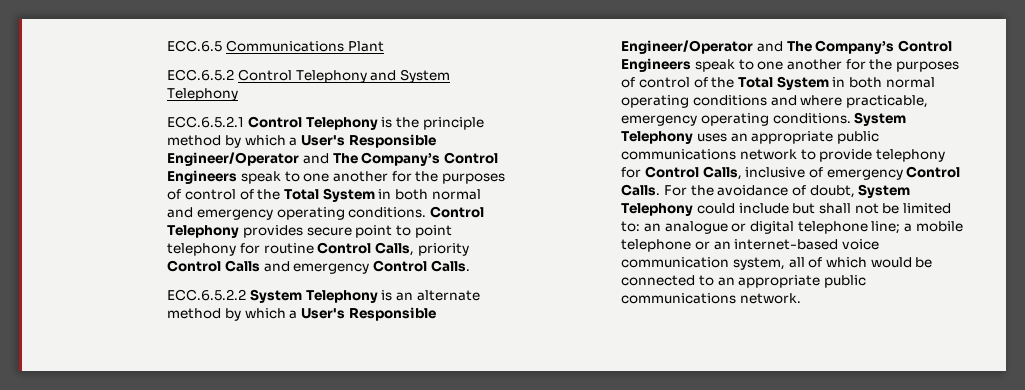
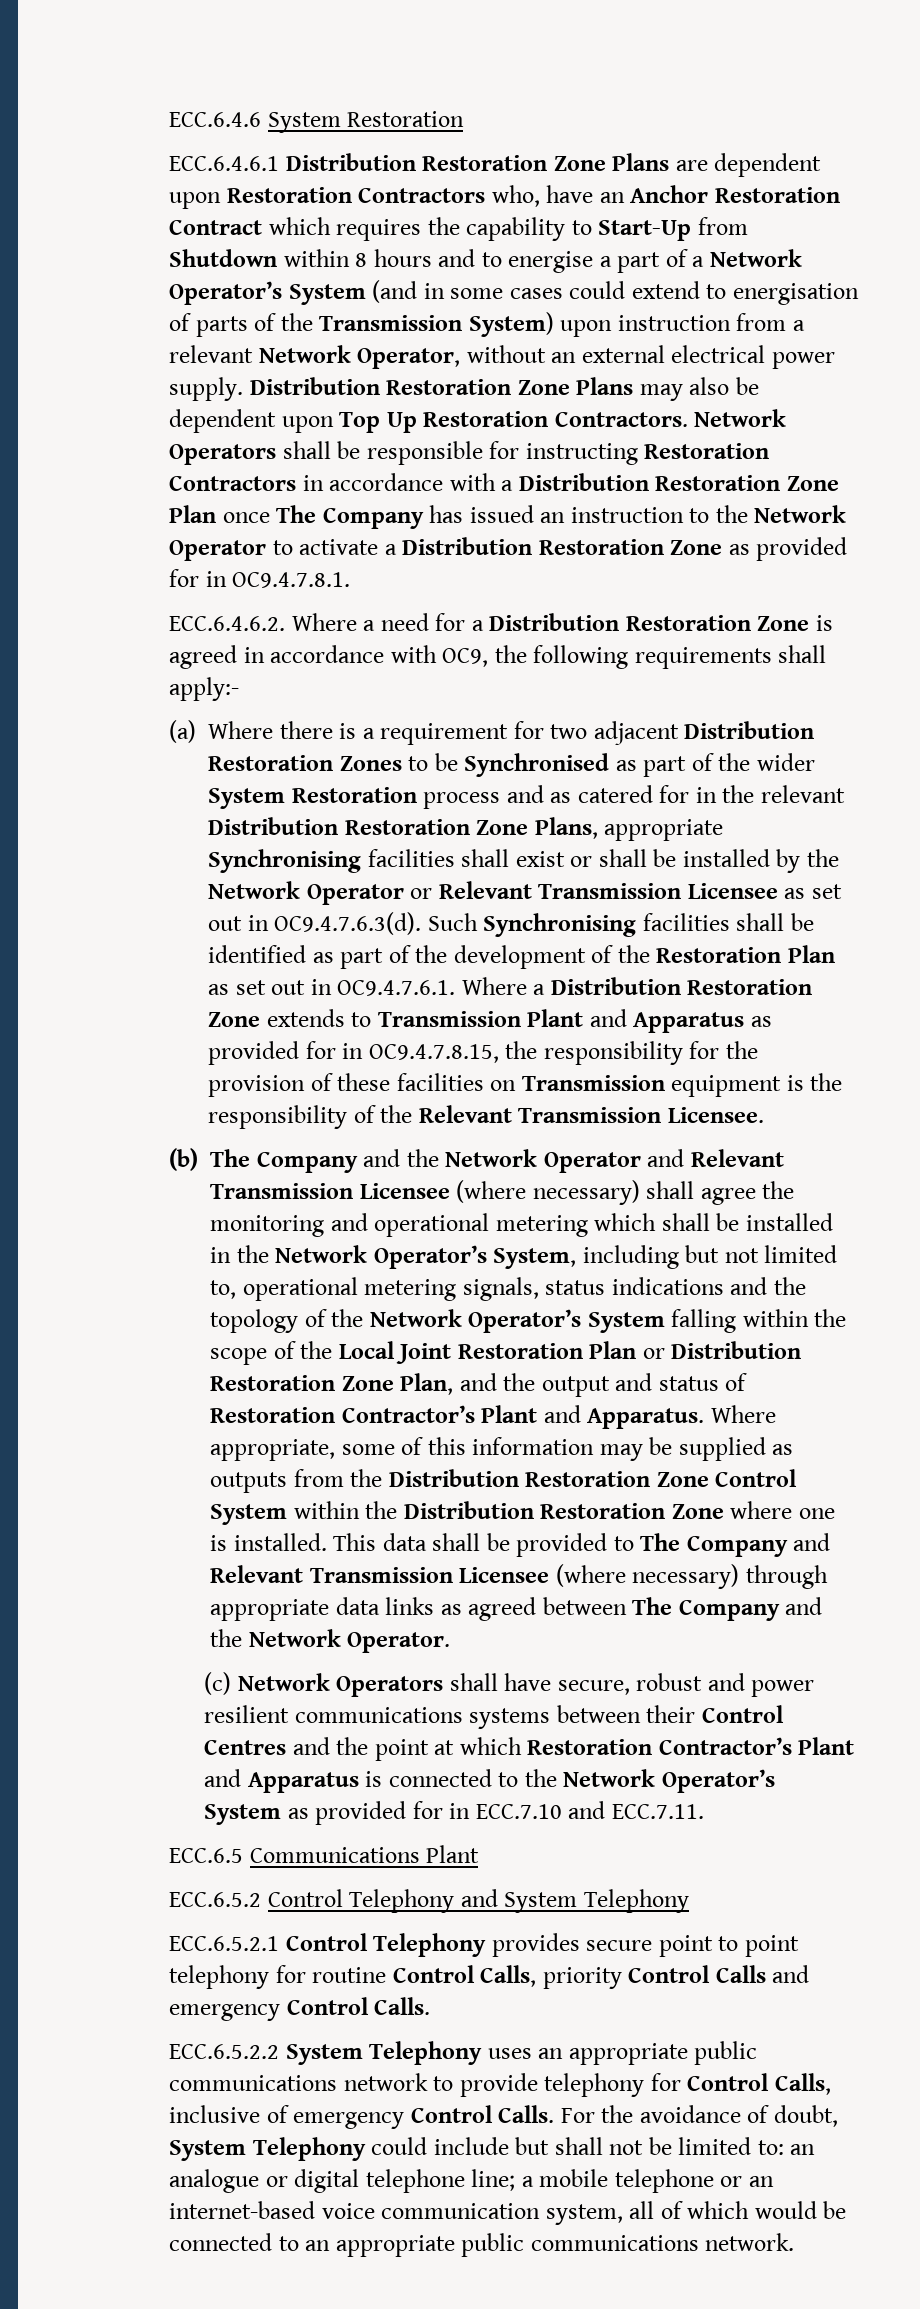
+ ECC.6.4.6 System Restoration
+ ECC.6.4.6.1 Distribution Restoration Zone Plans are dependent upon Restoration Contractors who, have an Anchor Restoration Contract which requires the capability to Start-Up from Shutdown within 8 hours and to energise a part of a Network Operator’s System (and in some cases could extend to energisation of parts of the Transmission System) upon instruction from a relevant Network Operator, without an external electrical power supply. Distribution Restoration Zone Plans may also be dependent upon Top Up Restoration Contractors. Network Operators shall be responsible for instructing Restoration Contractors in accordance with a Distribution Restoration Zone Plan once The Company has issued an instruction to the Network Operator to activate a Distribution Restoration Zone as provided for in OC9.4.7.8.1.
+ ECC.6.4.6.2. Where a need for a Distribution Restoration Zone is agreed in accordance with OC9, the following requirements shall apply:-
+ (a) Where there is a requirement for two adjacent Distribution Restoration Zones to be Synchronised as part of the wider System Restoration process and as catered for in the relevant Distribution Restoration Zone Plans, appropriate Synchronising facilities shall exist or shall be installed by the Network Operator or Relevant Transmission Licensee as set out in OC9.4.7.6.3(d). Such Synchronising facilities shall be identified as part of the development of the Restoration Plan as set out in OC9.4.7.6.1. Where a Distribution Restoration Zone extends to Transmission Plant and Apparatus as provided for in OC9.4.7.8.15, the responsibility for the provision of these facilities on Transmission equipment is the responsibility of the Relevant Transmission Licensee.
+ (b) The Company and the Network Operator and Relevant Transmission Licensee (where necessary) shall agree the monitoring and operational metering which shall be installed in the Network Operator’s System, including but not limited to, operational metering signals, status indications and the topology of the Network Operator’s System falling within the scope of the Local Joint Restoration Plan or Distribution Restoration Zone Plan, and the output and status of Restoration Contractor’s Plant and Apparatus. Where appropriate, some of this information may be supplied as outputs from the Distribution Restoration Zone Control System within the Distribution Restoration Zone where one is installed. This data shall be provided to The Company and Relevant Transmission Licensee (where necessary) through appropriate data links as agreed between The Company and the Network Operator.
+ (c) Network Operators shall have secure, robust and power resilient communications systems between their Control Centres and the point at which Restoration Contractor’s Plant and Apparatus is connected to the Network Operator’s System as provided for in ECC.7.10 and ECC.7.11.
- ECC.6.5.2.1 Control Telephony is the principle method by which a User's Responsible Engineer/Operator and The Company’s Control Engineers speak to one another for the purposes of control of the Total System in both normal and emergency operating conditions. Control Telephony provides secure point to point telephony for routine Control Calls, priority Control Calls and emergency Control Calls.
+ ECC.6.5.2.1 Control Telephony provides secure point to point telephony for routine Control Calls, priority Control Calls and emergency Control Calls.
- ECC.6.5.2.2 System Telephony is an alternate method by which a User's Responsible Engineer/Operator and The Company’s Control Engineers speak to one another for the purposes of control of the Total System in both normal operating conditions and where practicable, emergency operating conditions. System Telephony uses an appropriate public communications network to provide telephony for Control Calls, inclusive of emergency Control Calls.
+ ECC.6.5.2.2 System Telephony uses an appropriate public communications network to provide telephony for Control Calls, inclusive of emergency Control Calls.

